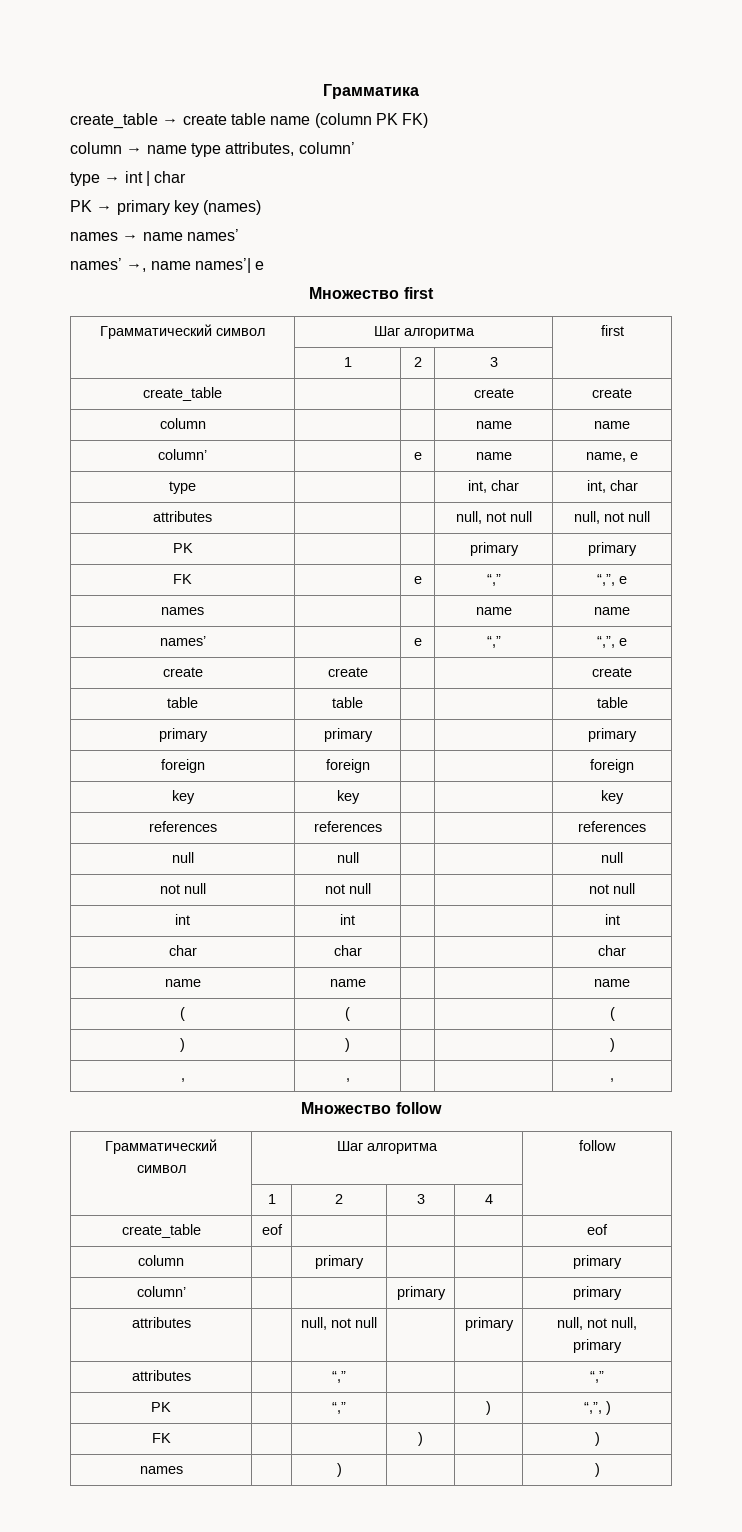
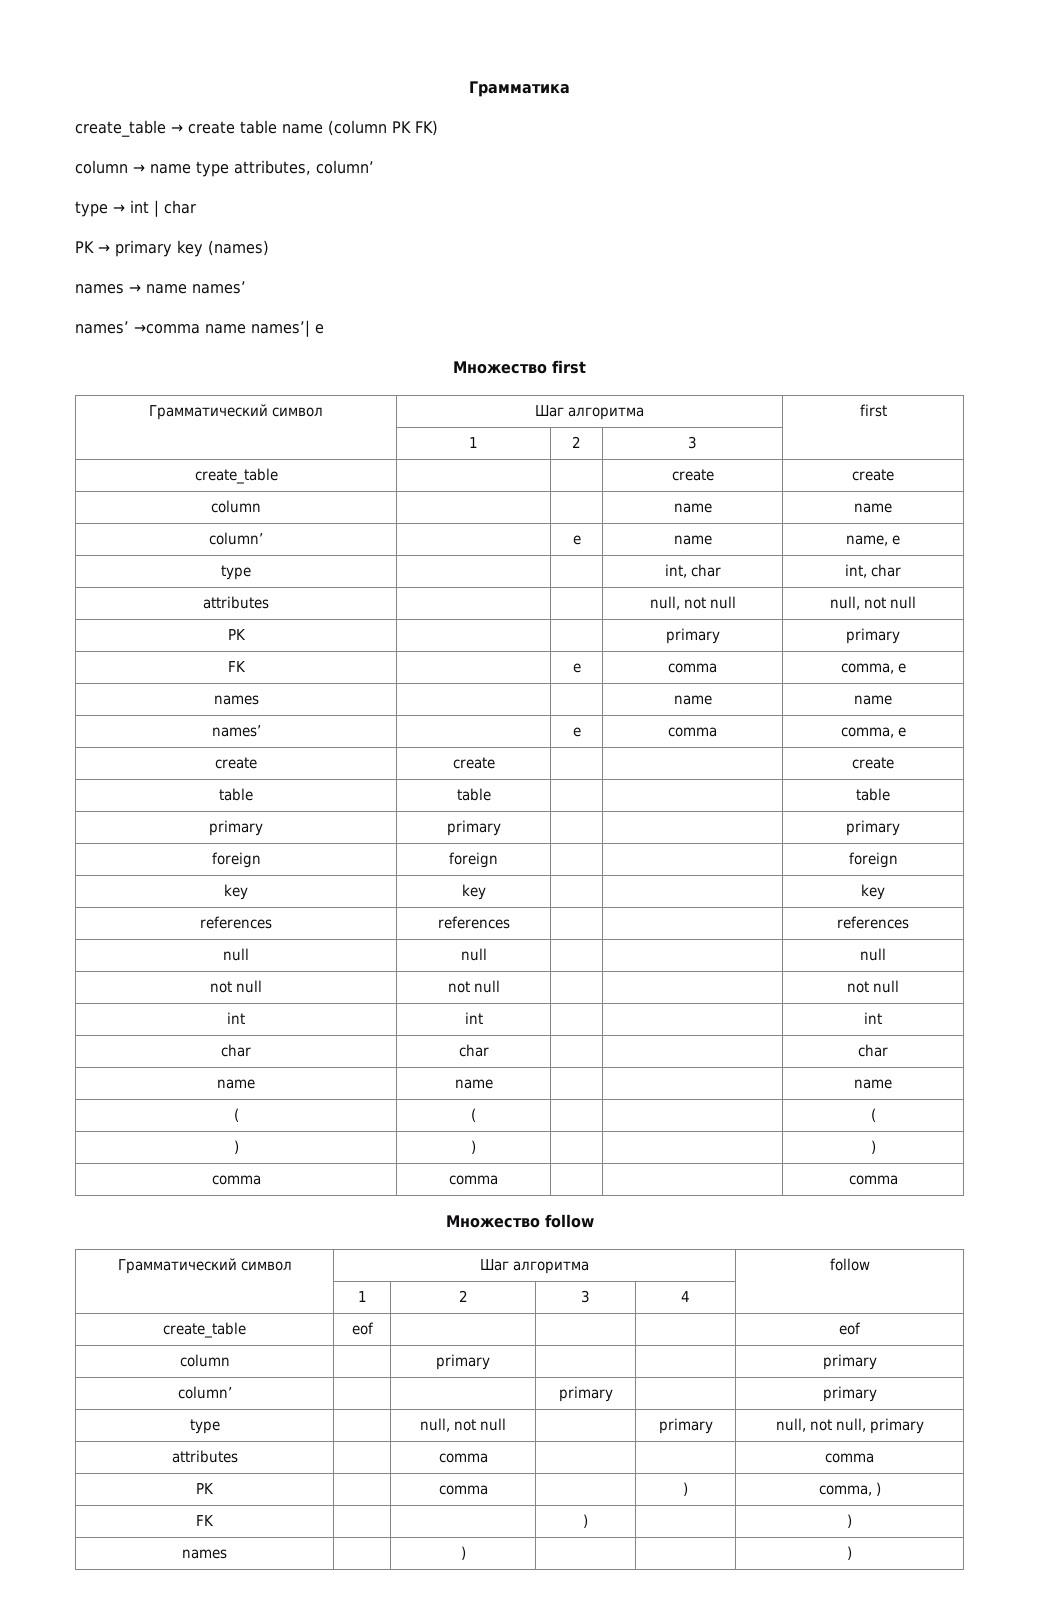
- names’ →, name names’| e
+ names’ →comma name names’| e
- FK | | e | “,” | “,”, e
+ FK | | e | comma | comma, e
- names’ | | e | “,” | “,”, e
+ names’ | | e | comma | comma, e
- , | , | | | ,
+ comma | comma | | | comma
- attributes | | null, not null | | primary | null, not null, primary
+ type | | null, not null | | primary | null, not null, primary
- attributes | | “,” | | | “,”
- PK | | “,” | | ) | “,”, )
+ attributes | | comma | | | comma
+ PK | | comma | | ) | comma, )

